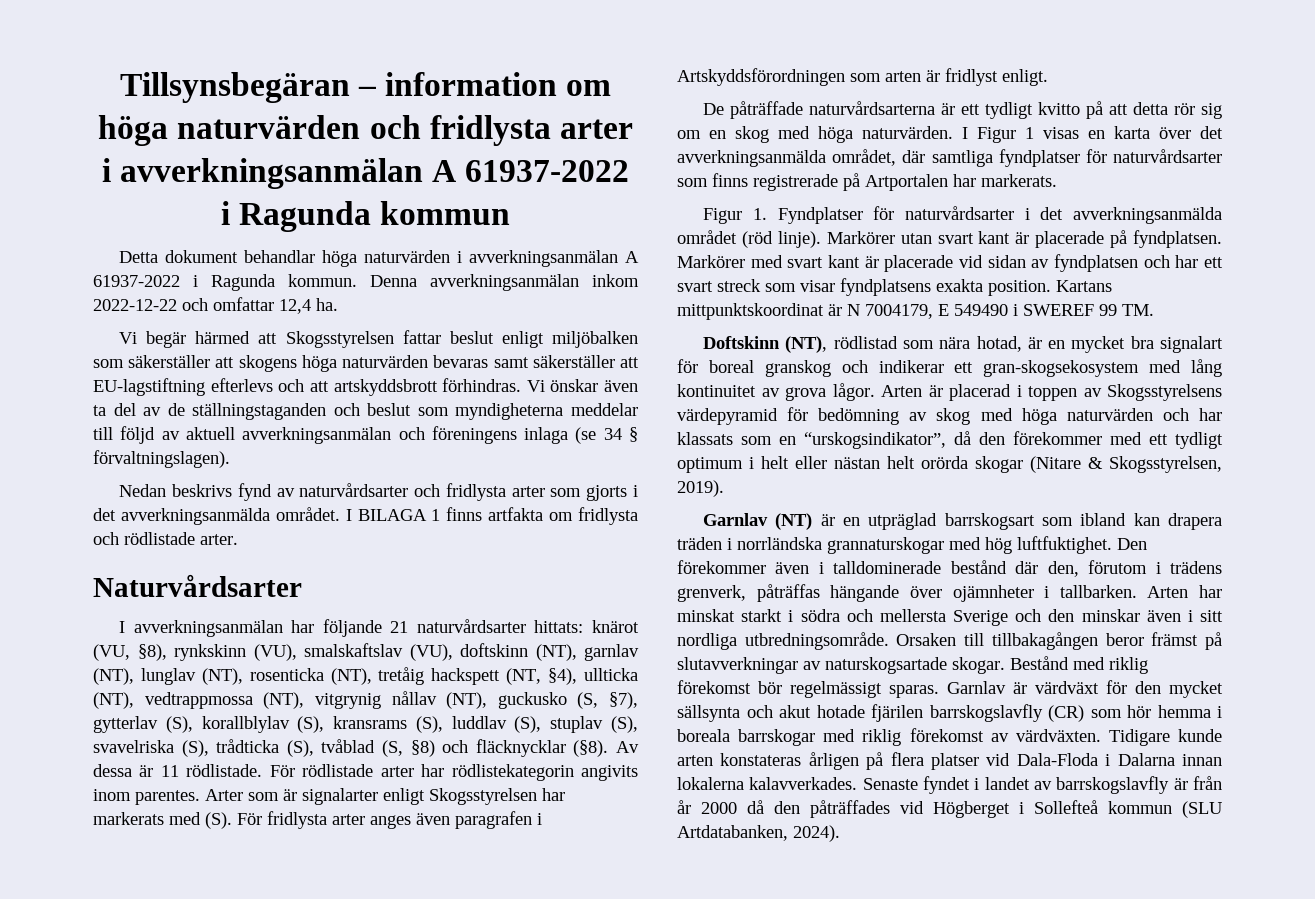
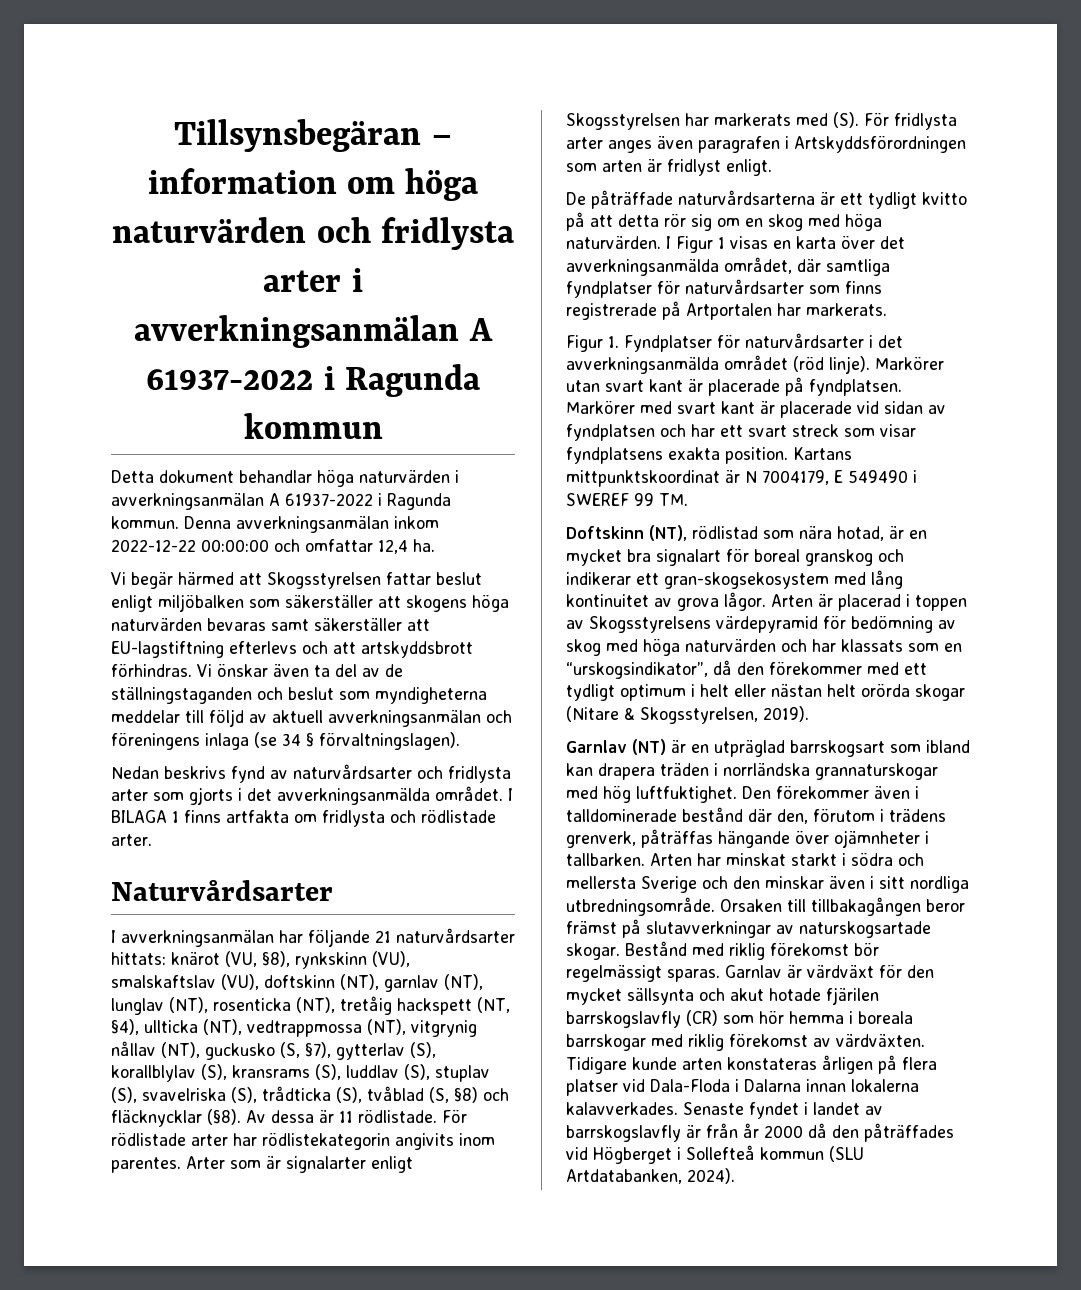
- Denna avverkningsanmälan inkom 2022-12-22 och omfattar 12,4 ha.
+ Denna avverkningsanmälan inkom 2022-12-22 00:00:00 och omfattar 12,4 ha.

